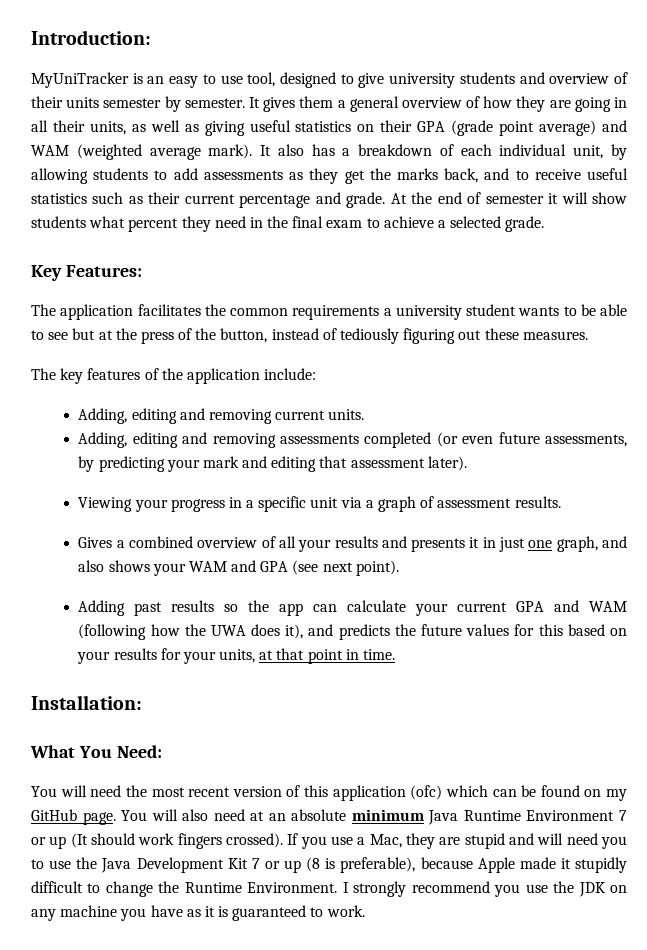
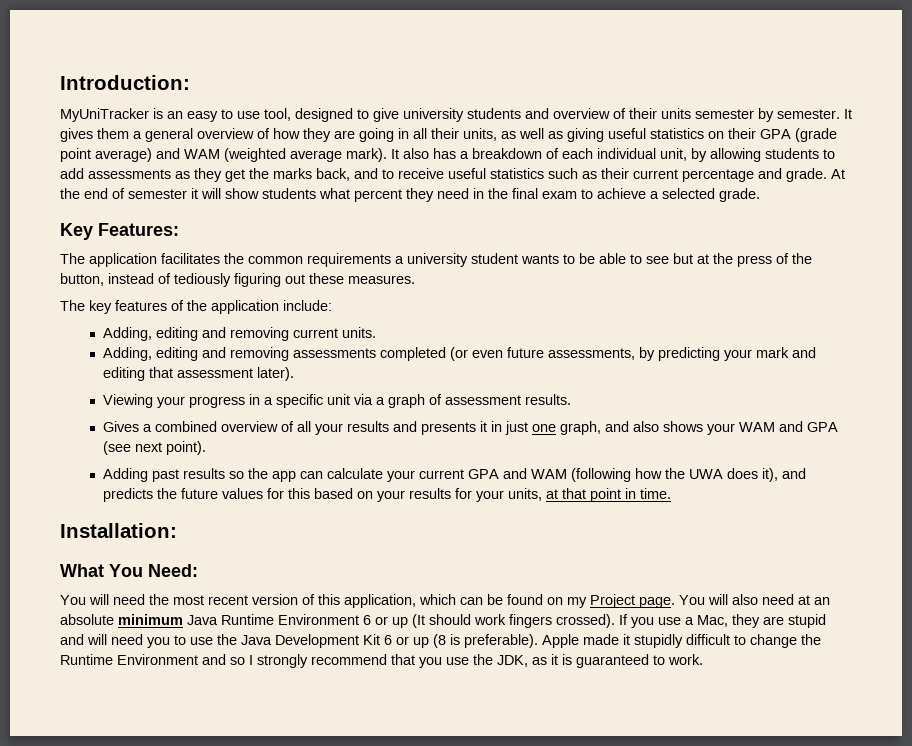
- You will need the most recent version of this application (ofc) which can be found on my GitHub page.
+ You will need the most recent version of this application, which can be found on my Project page.
- You will also need at an absolute minimum Java Runtime Environment 7 or up (It should work fingers crossed).
+ You will also need at an absolute minimum Java Runtime Environment 6 or up (It should work fingers crossed).
- If you use a Mac, they are stupid and will need you to use the Java Development Kit 7 or up (8 is preferable), because Apple made it stupidly difficult to change the Runtime Environment. I strongly recommend you use the JDK on any machine you have as it is guaranteed to work.
+ If you use a Mac, they are stupid and will need you to use the Java Development Kit 6 or up (8 is preferable). Apple made it stupidly difficult to change the Runtime Environment and so I strongly recommend that you use the JDK, as it is guaranteed to work.

